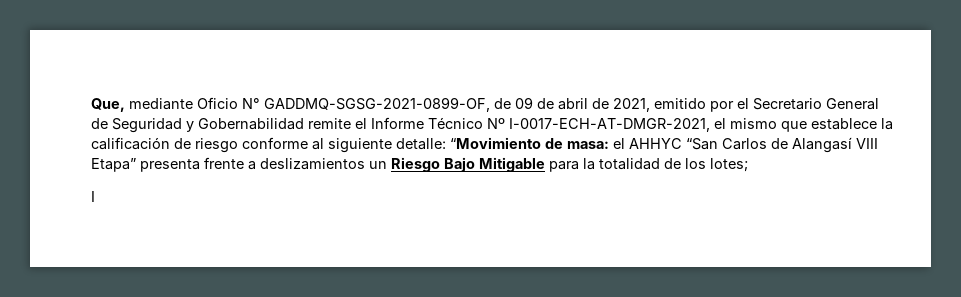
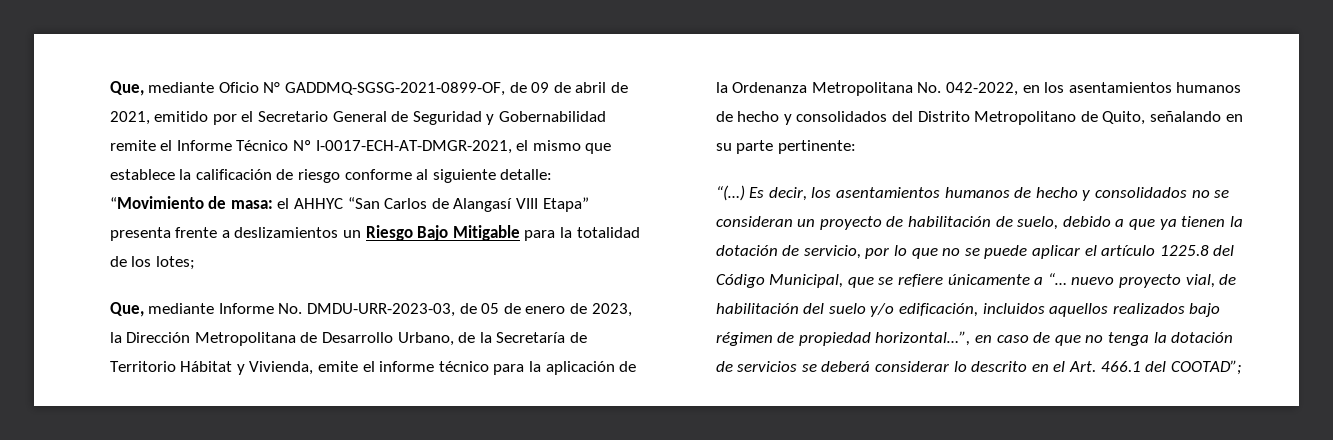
- I
+ Que, mediante Informe No. DMDU-URR-2023-03, de 05 de enero de 2023, la Dirección Metropolitana de Desarrollo Urbano, de la Secretaría de Territorio Hábitat y Vivienda, emite el informe técnico para la aplicación de la Ordenanza Metropolitana No. 042-2022, en los asentamientos humanos de hecho y consolidados del Distrito Metropolitano de Quito, señalando en su parte pertinente:
+ “(…) Es decir, los asentamientos humanos de hecho y consolidados no se consideran un proyecto de habilitación de suelo, debido a que ya tienen la dotación de servicio, por lo que no se puede aplicar el artículo 1225.8 del Código Municipal, que se refiere únicamente a “… nuevo proyecto vial, de habilitación del suelo y/o edificación, incluidos aquellos realizados bajo régimen de propiedad horizontal…”, en caso de que no tenga la dotación de servicios se deberá considerar lo descrito en el Art. 466.1 del COOTAD”;

